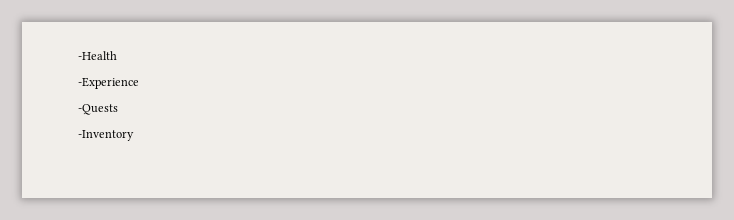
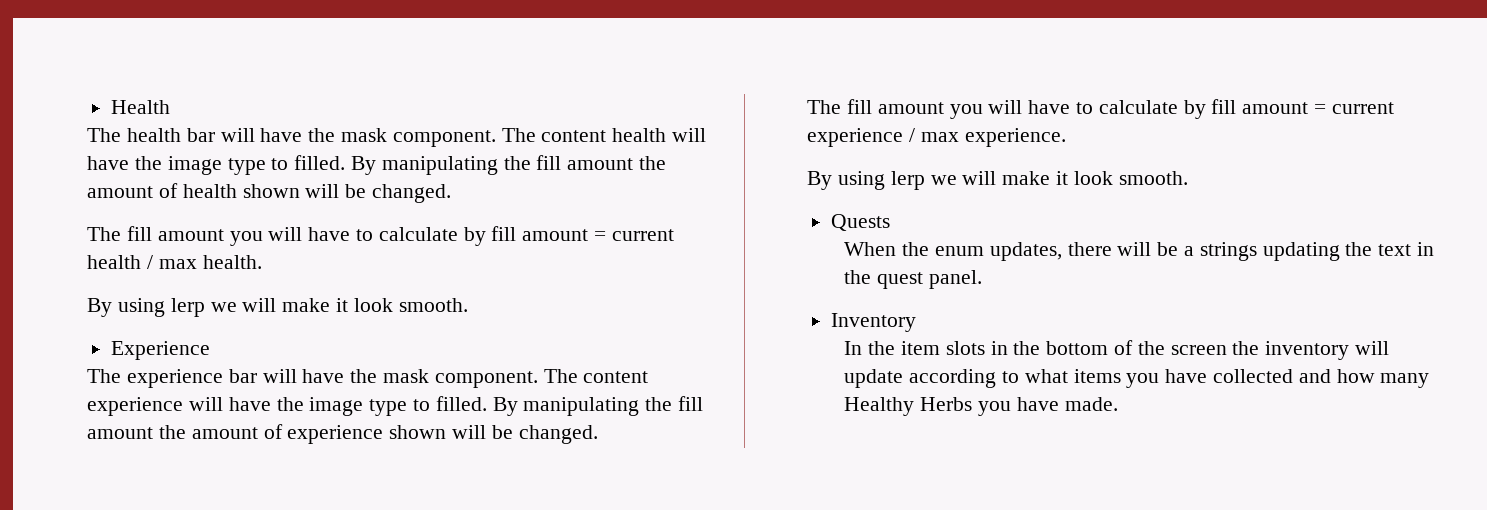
- -Health
- -Experience
- -Quests
- -Inventory
+ Health
+ The health bar will have the mask component. The content health will have the image type to filled. By manipulating the fill amount the amount of health shown will be changed.
+ The fill amount you will have to calculate by fill amount = current health / max health.
+ By using lerp we will make it look smooth.
+ Experience
+ The experience bar will have the mask component. The content experience will have the image type to filled. By manipulating the fill amount the amount of experience shown will be changed.
+ The fill amount you will have to calculate by fill amount = current experience / max experience.
+ By using lerp we will make it look smooth.
+ Quests
+ When the enum updates, there will be a strings updating the text in the quest panel.
+ Inventory
+ In the item slots in the bottom of the screen the inventory will update according to what items you have collected and how many Healthy Herbs you have made.

